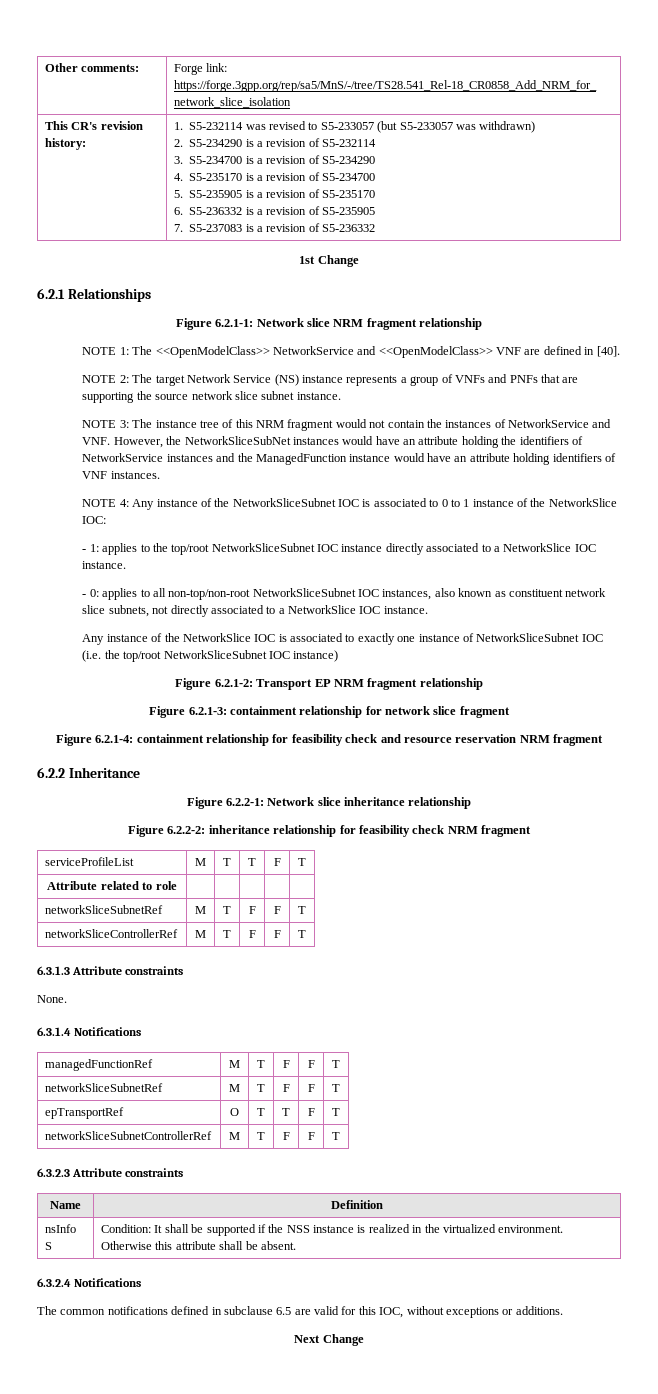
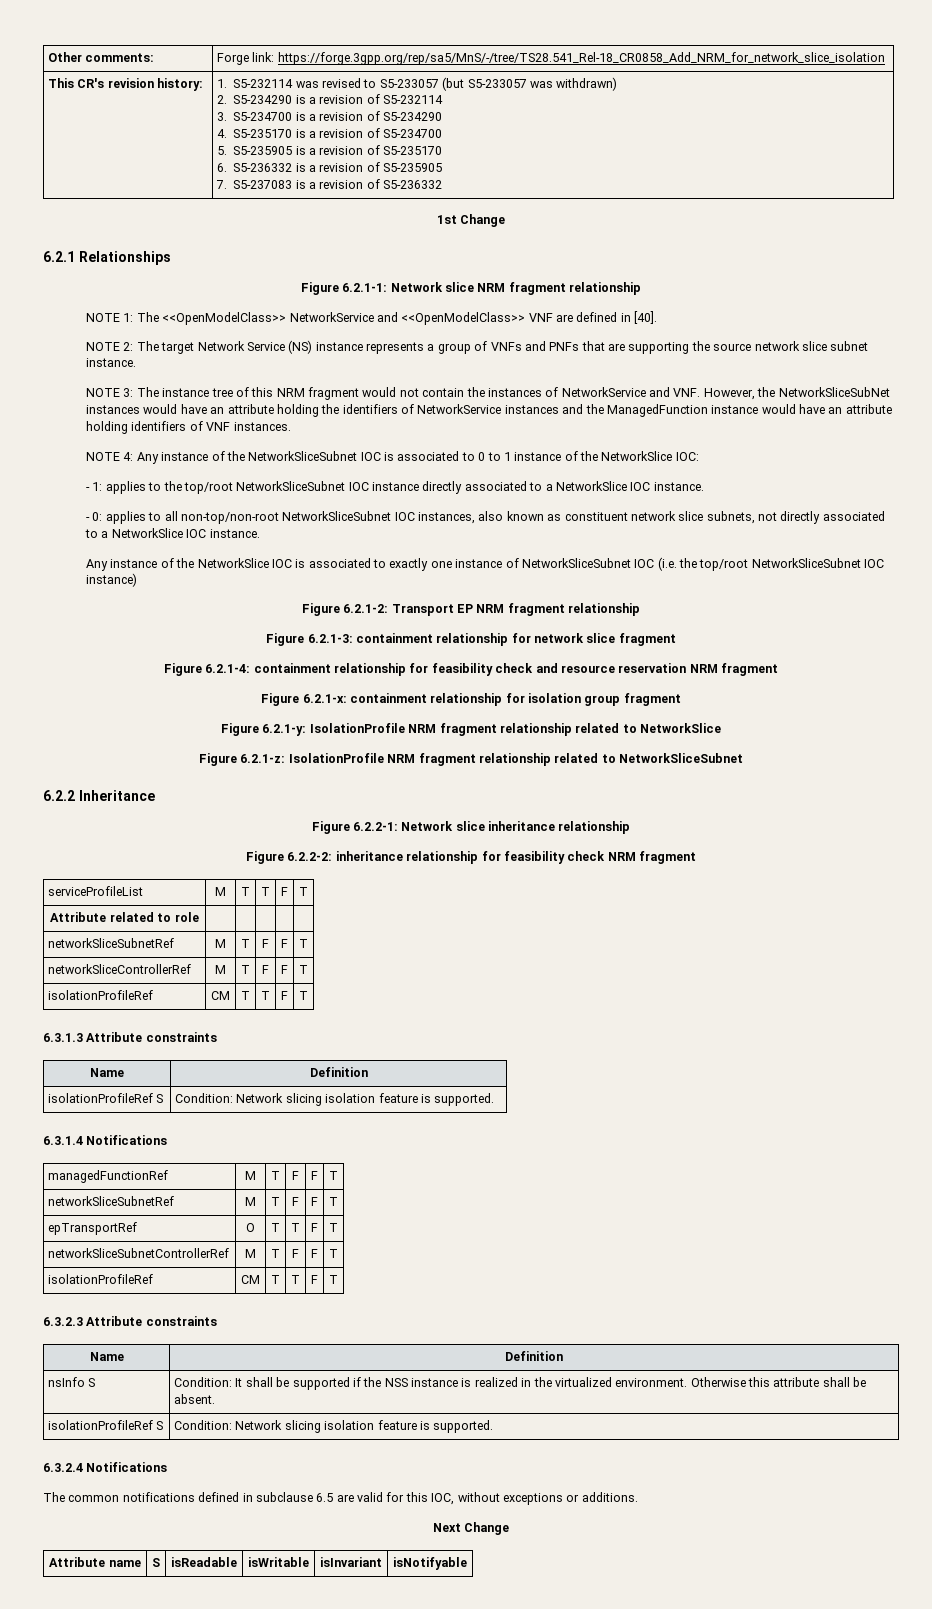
+ Figure 6.2.1-x: containment relationship for isolation group fragment
+ Figure 6.2.1-y: IsolationProfile NRM fragment relationship related to NetworkSlice
+ Figure 6.2.1-z: IsolationProfile NRM fragment relationship related to NetworkSliceSubnet
  networkSliceControllerRef | M | T | F | F | T
+ isolationProfileRef | CM | T | T | F | T
  6.3.1.3 Attribute constraints
- None.
+ Name | Definition
+ isolationProfileRef S | Condition: Network slicing isolation feature is supported.
  networkSliceSubnetControllerRef | M | T | F | F | T
+ isolationProfileRef | CM | T | T | F | T
  nsInfo S | Condition: It shall be supported if the NSS instance is realized in the virtualized environment. Otherwise this attribute shall be absent.
+ isolationProfileRef S | Condition: Network slicing isolation feature is supported.
+ Attribute name | S | isReadable | isWritable | isInvariant | isNotifyable

